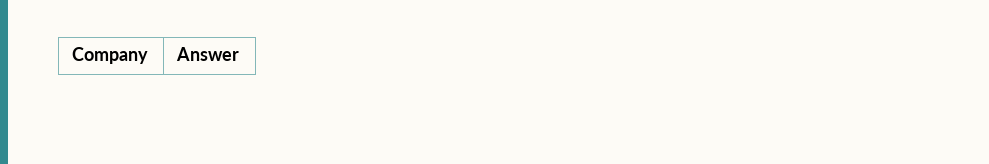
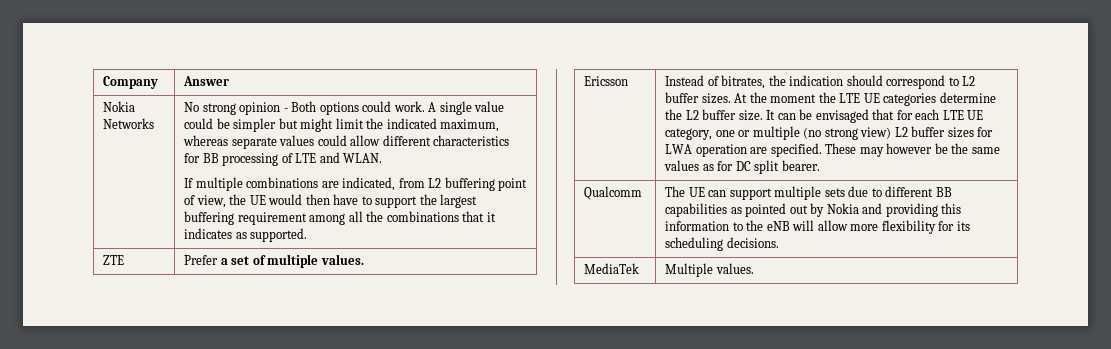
+ Nokia Networks | No strong opinion - Both options could work. A single value could be simpler but might limit the indicated maximum, whereas separate values could allow different characteristics for BB processing of LTE and WLAN.
+ If multiple combinations are indicated, from L2 buffering point of view, the UE would then have to support the largest buffering requirement among all the combinations that it indicates as supported.
+ ZTE | Prefer a set of multiple values.
+ Ericsson | Instead of bitrates, the indication should correspond to L2 buffer sizes. At the moment the LTE UE categories determine the L2 buffer size. It can be envisaged that for each LTE UE category, one or multiple (no strong view) L2 buffer sizes for LWA operation are specified. These may however be the same values as for DC split bearer.
+ Qualcomm | The UE can support multiple sets due to different BB capabilities as pointed out by Nokia and providing this information to the eNB will allow more flexibility for its scheduling decisions.
+ MediaTek | Multiple values.

